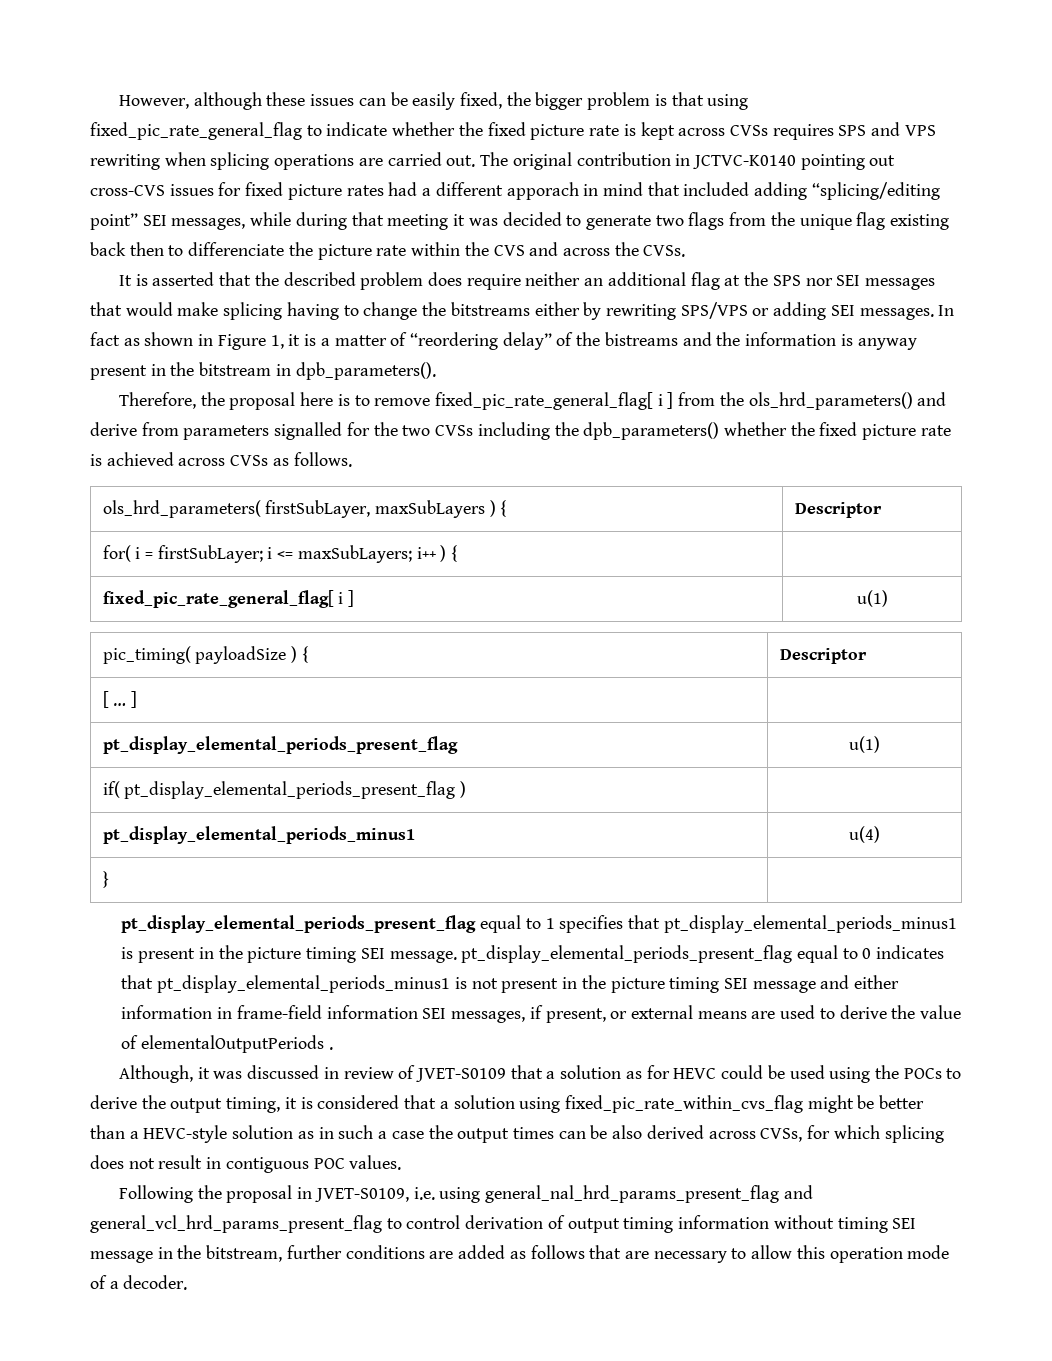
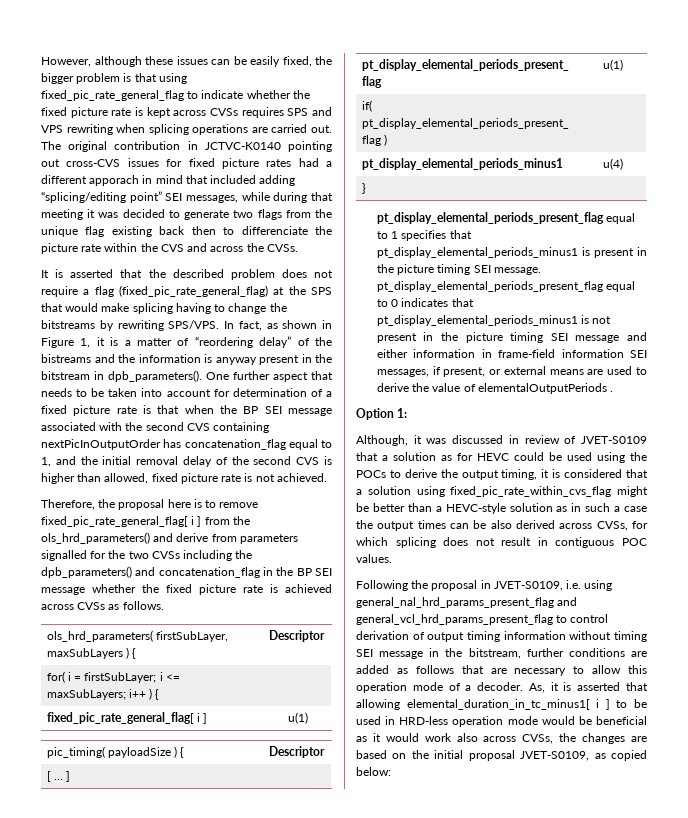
- It is asserted that the described problem does require neither an additional flag at the SPS nor SEI messages that would make splicing having to change the bitstreams either by rewriting SPS/VPS or adding SEI messages. In fact as shown in Figure 1, it is a matter of “reordering delay” of the bistreams and the information is anyway present in the bitstream in dpb_parameters().
+ It is asserted that the described problem does not require a flag (fixed_pic_rate_general_flag) at the SPS that would make splicing having to change the bitstreams by rewriting SPS/VPS. In fact, as shown in Figure 1, it is a matter of “reordering delay” of the bistreams and the information is anyway present in the bitstream in dpb_parameters(). One further aspect that needs to be taken into account for determination of a fixed picture rate is that when the BP SEI message associated with the second CVS containing nextPicInOutputOrder has concatenation_flag equal to 1, and the initial removal delay of the second CVS is higher than allowed, fixed picture rate is not achieved.
- Therefore, the proposal here is to remove fixed_pic_rate_general_flag[ i ] from the ols_hrd_parameters() and derive from parameters signalled for the two CVSs including the dpb_parameters() whether the fixed picture rate is achieved across CVSs as follows.
+ Therefore, the proposal here is to remove fixed_pic_rate_general_flag[ i ] from the ols_hrd_parameters() and derive from parameters signalled for the two CVSs including the dpb_parameters() and concatenation_flag in the BP SEI message whether the fixed picture rate is achieved across CVSs as follows.
+ Option 1:
+ As, it is asserted that allowing elemental_duration_in_tc_minus1[ i ] to be used in HRD-less operation mode would be beneficial as it would work also across CVSs, the changes are based on the initial proposal JVET-S0109, as copied below:

